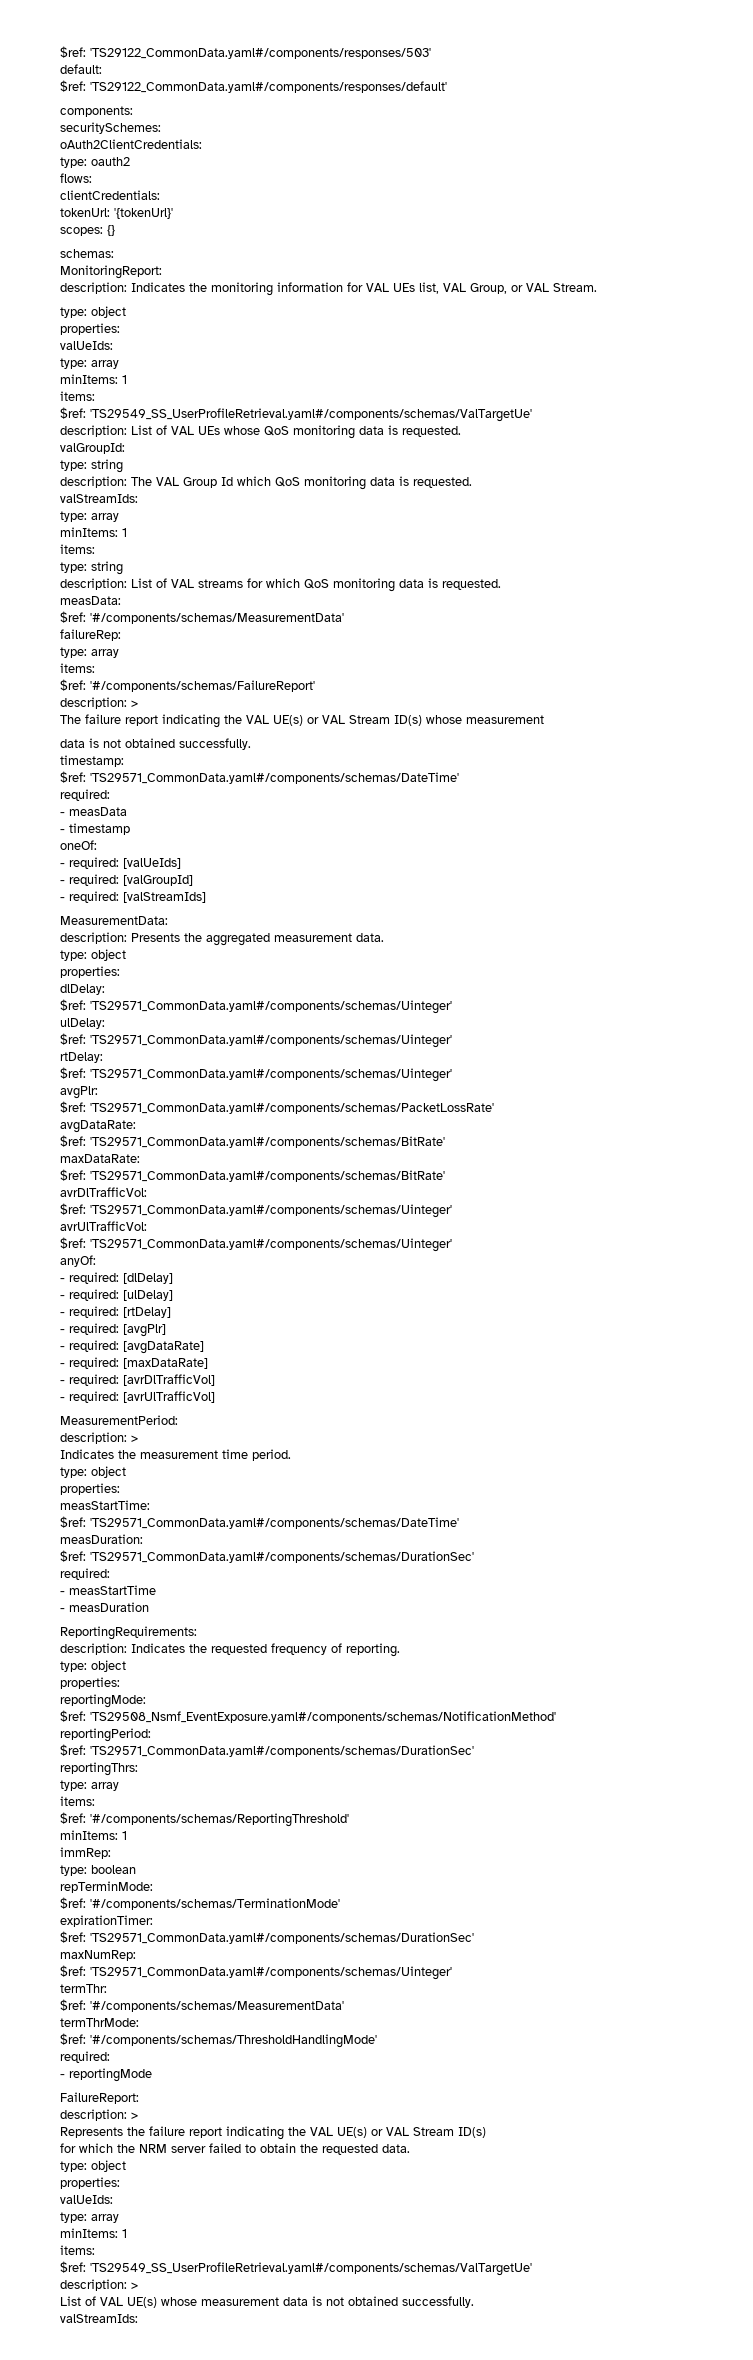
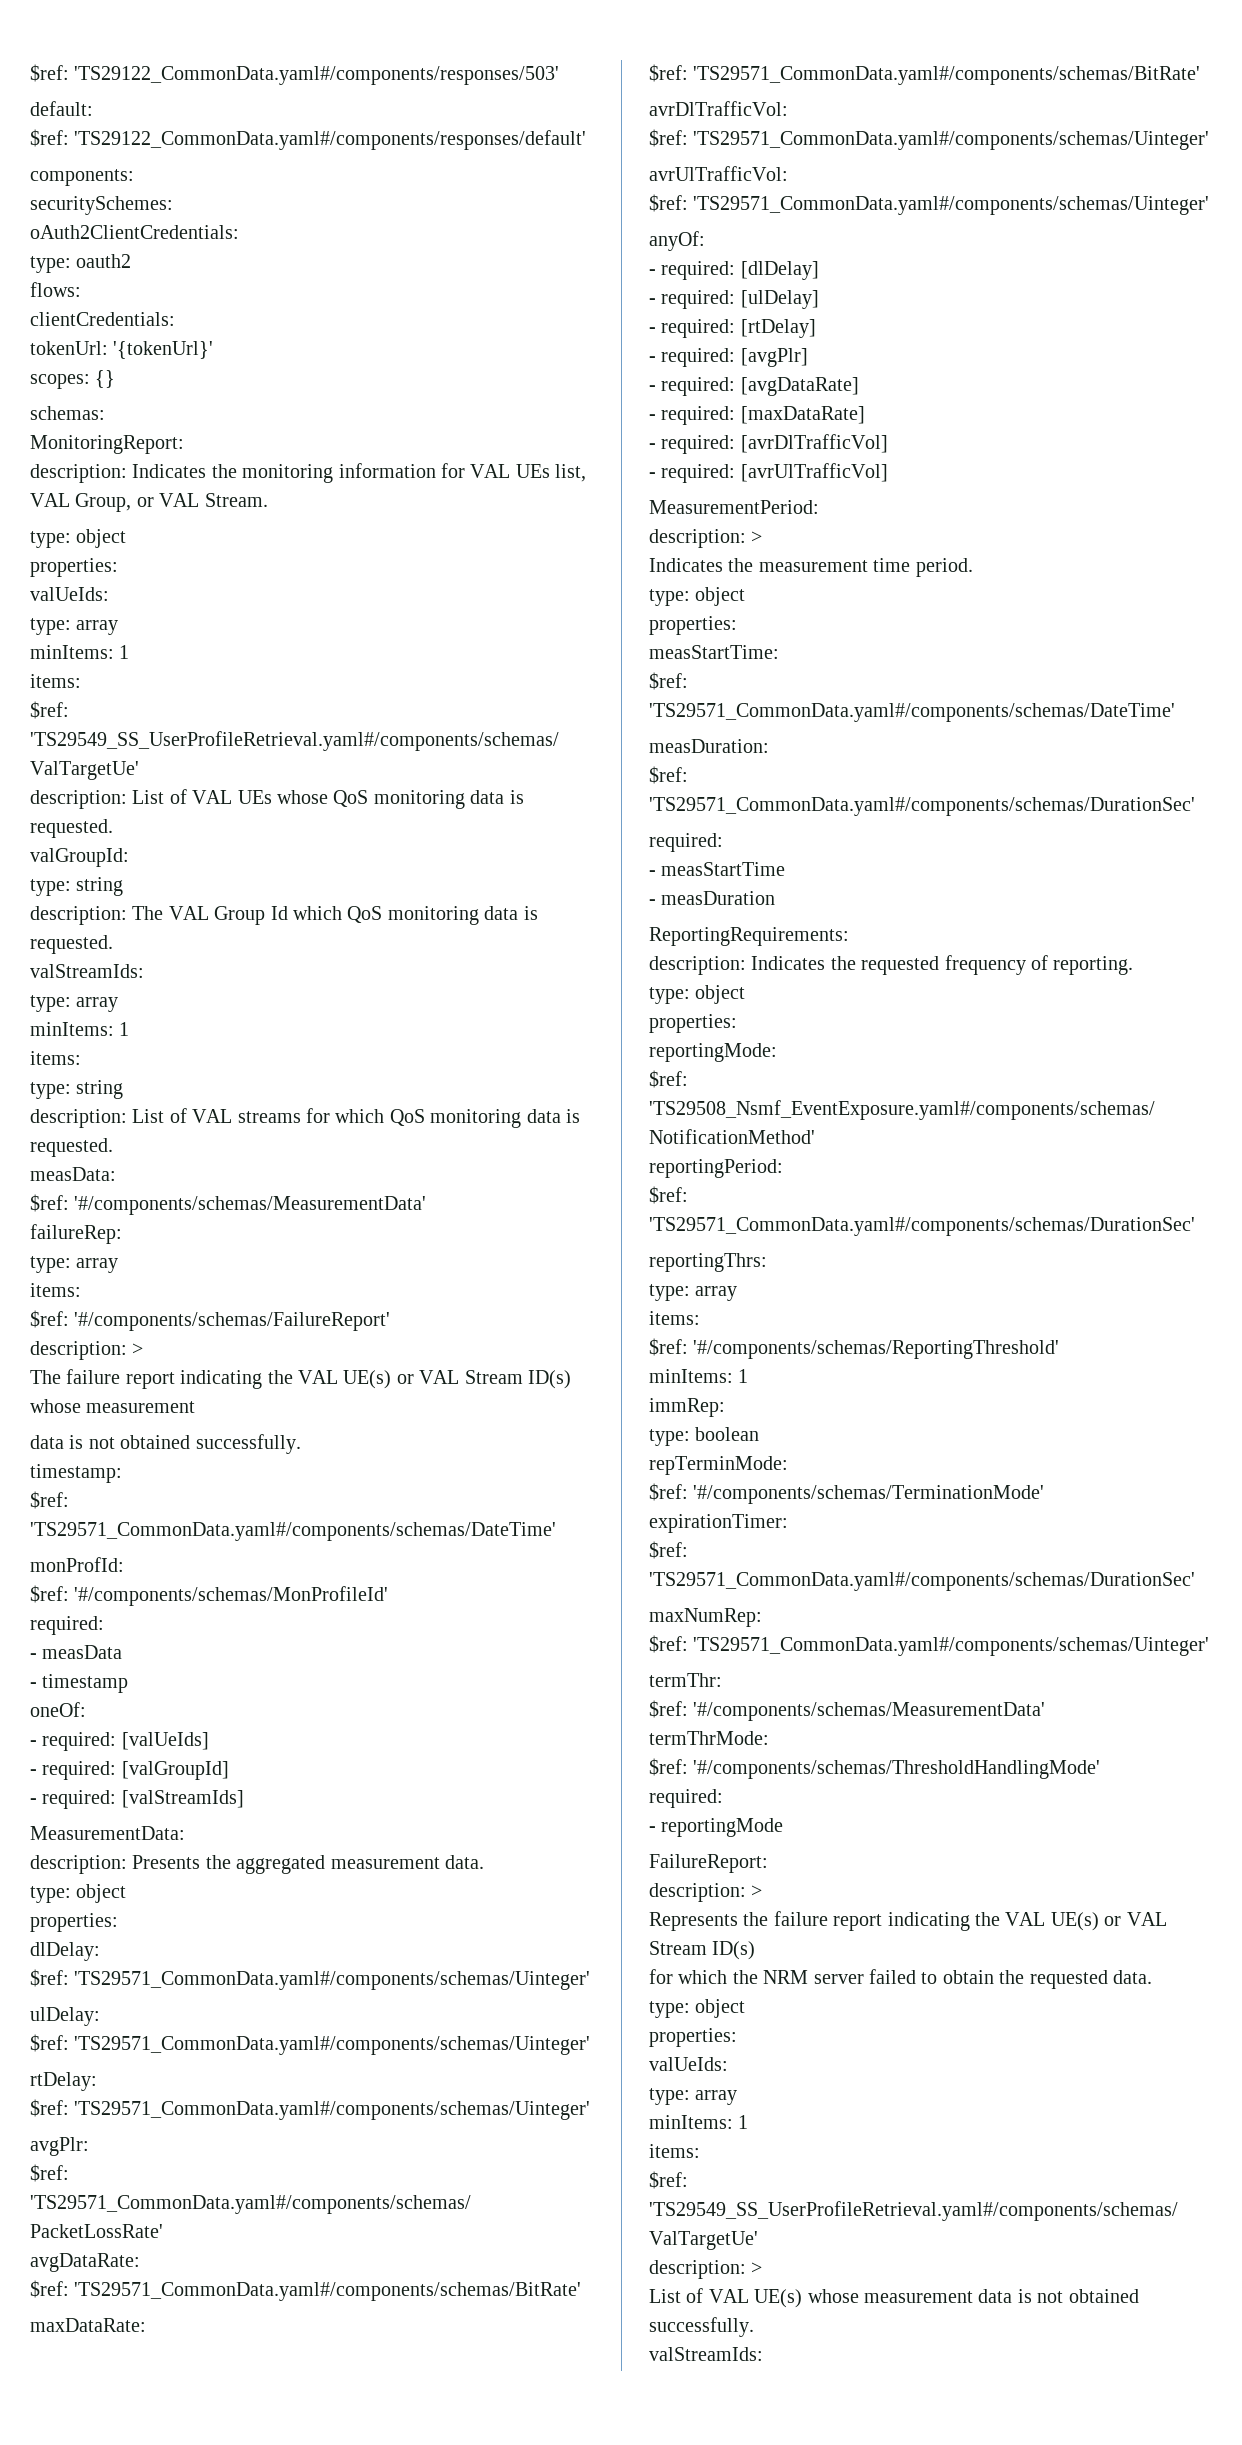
+ monProfId:
+ $ref: '#/components/schemas/MonProfileId'

